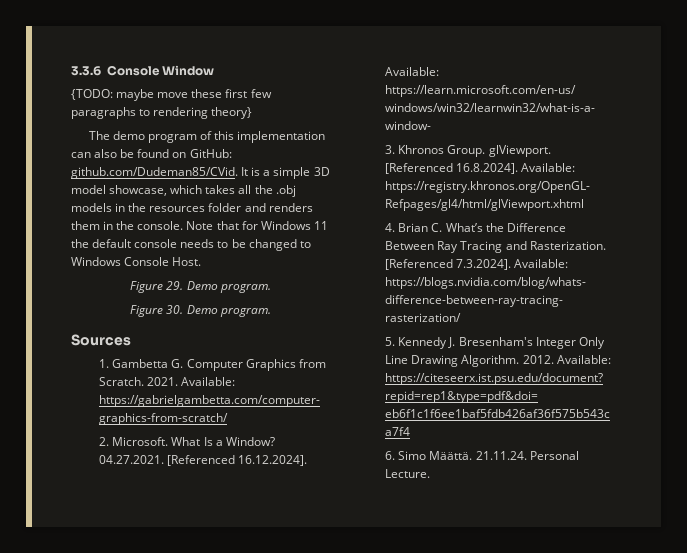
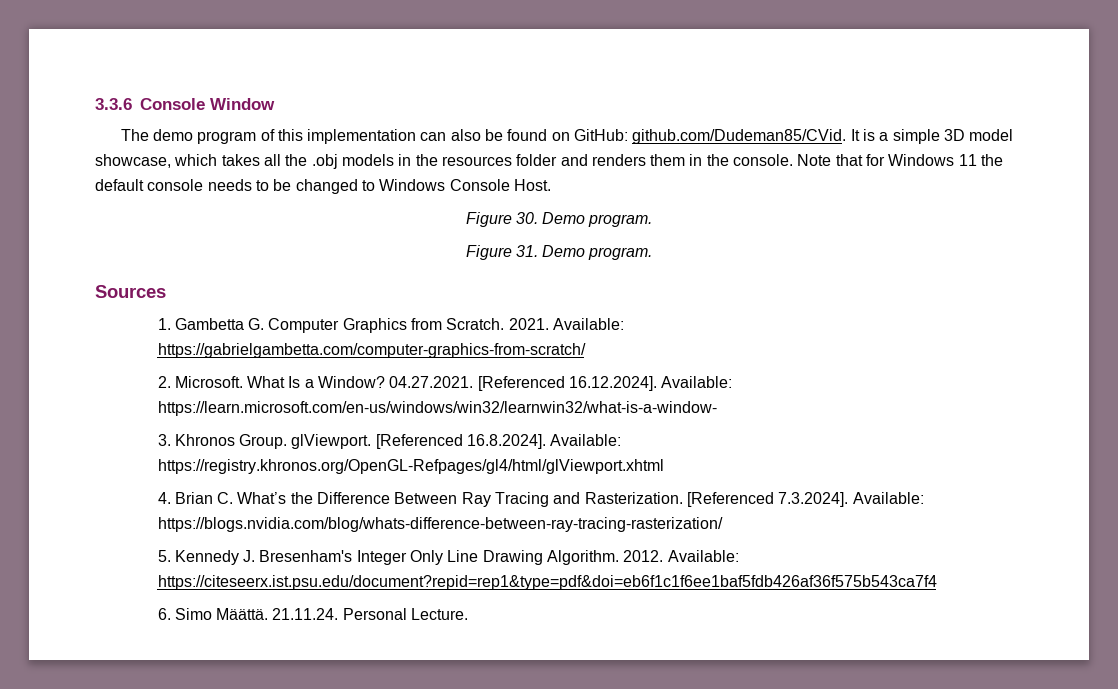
- {TODO: maybe move these first few paragraphs to rendering theory}
- Figure 29. Demo program.
+ Figure 30. Demo program.
- Figure 30. Demo program.
+ Figure 31. Demo program.

